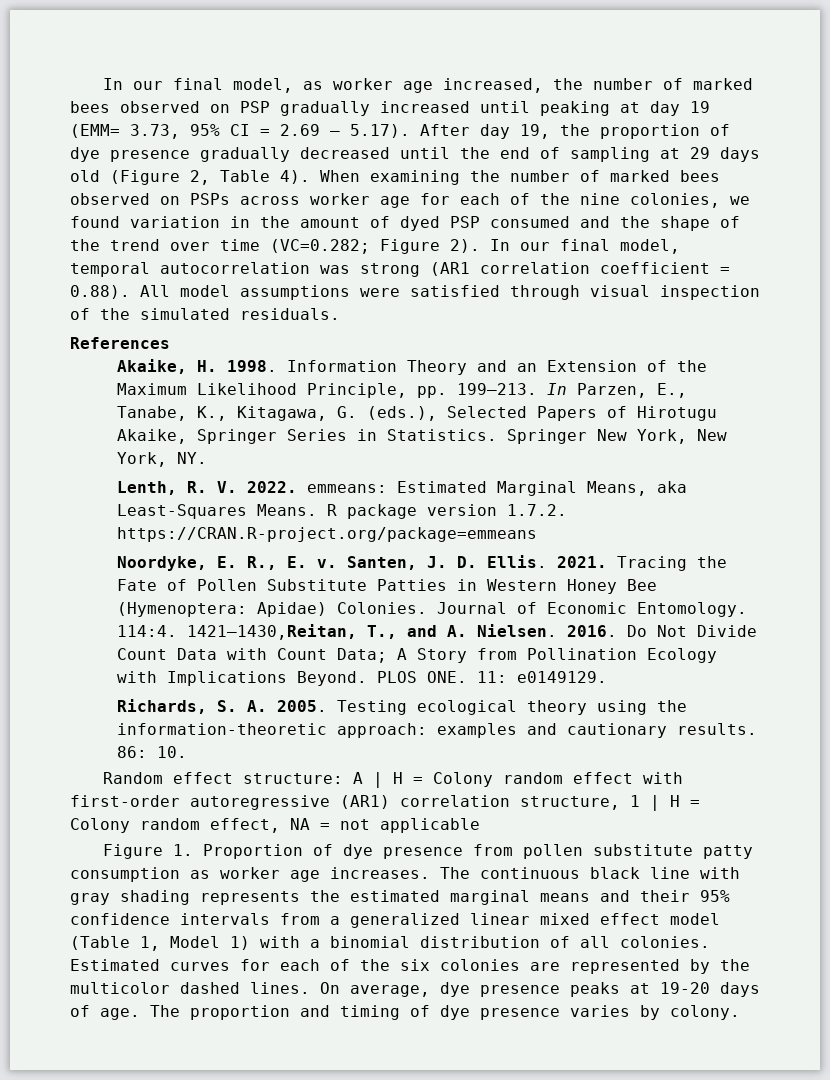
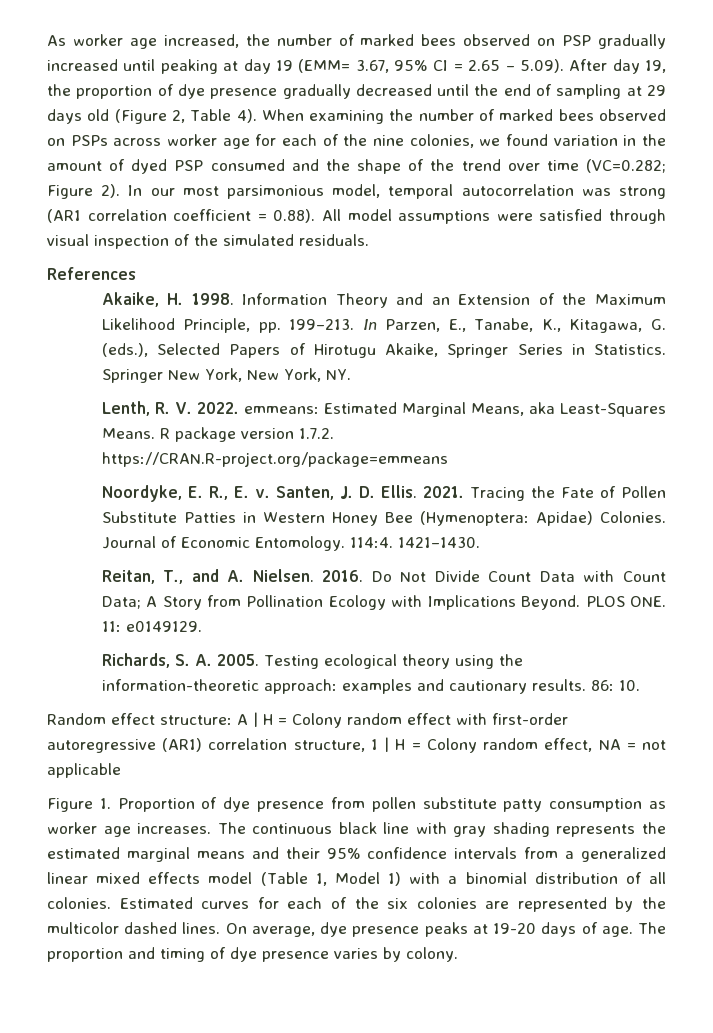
- In our final model, as worker age increased, the number of marked bees observed on PSP gradually increased until peaking at day 19 (EMM= 3.73, 95% CI = 2.69 – 5.17). After day 19, the proportion of dye presence gradually decreased until the end of sampling at 29 days old (Figure 2, Table 4).
+ As worker age increased, the number of marked bees observed on PSP gradually increased until peaking at day 19 (EMM= 3.67, 95% CI = 2.65 – 5.09). After day 19, the proportion of dye presence gradually decreased until the end of sampling at 29 days old (Figure 2, Table 4).
- In our final model, temporal autocorrelation was strong (AR1 correlation coefficient = 0.88). All model assumptions were satisfied through visual inspection of the simulated residuals.
+ In our most parsimonious model, temporal autocorrelation was strong (AR1 correlation coefficient = 0.88). All model assumptions were satisfied through visual inspection of the simulated residuals.
- 1421–1430,Reitan, T., and A. Nielsen.
+ 1421–1430.
+ Reitan, T., and A. Nielsen.
- The continuous black line with gray shading represents the estimated marginal means and their 95% confidence intervals from a generalized linear mixed effect model (Table 1, Model 1) with a binomial distribution of all colonies.
+ The continuous black line with gray shading represents the estimated marginal means and their 95% confidence intervals from a generalized linear mixed effects model (Table 1, Model 1) with a binomial distribution of all colonies.

